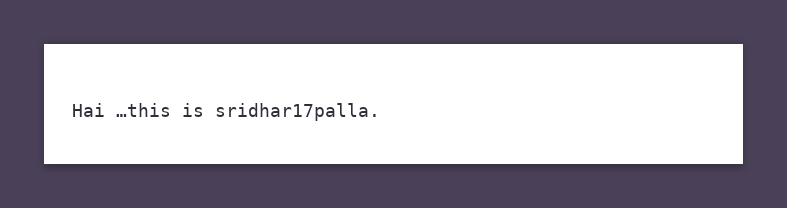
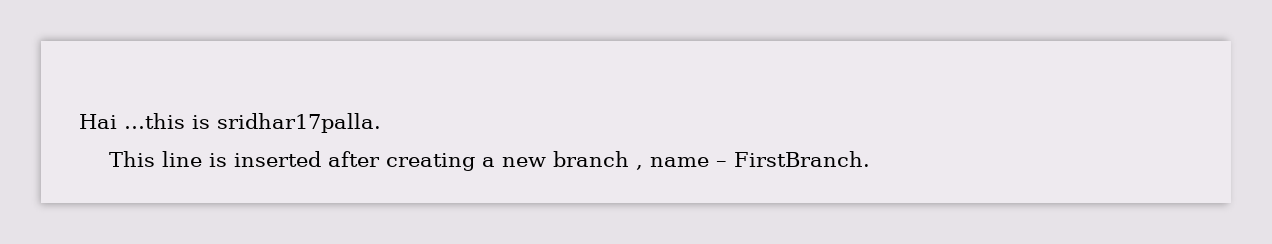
+ This line is inserted after creating a new branch , name – FirstBranch.

